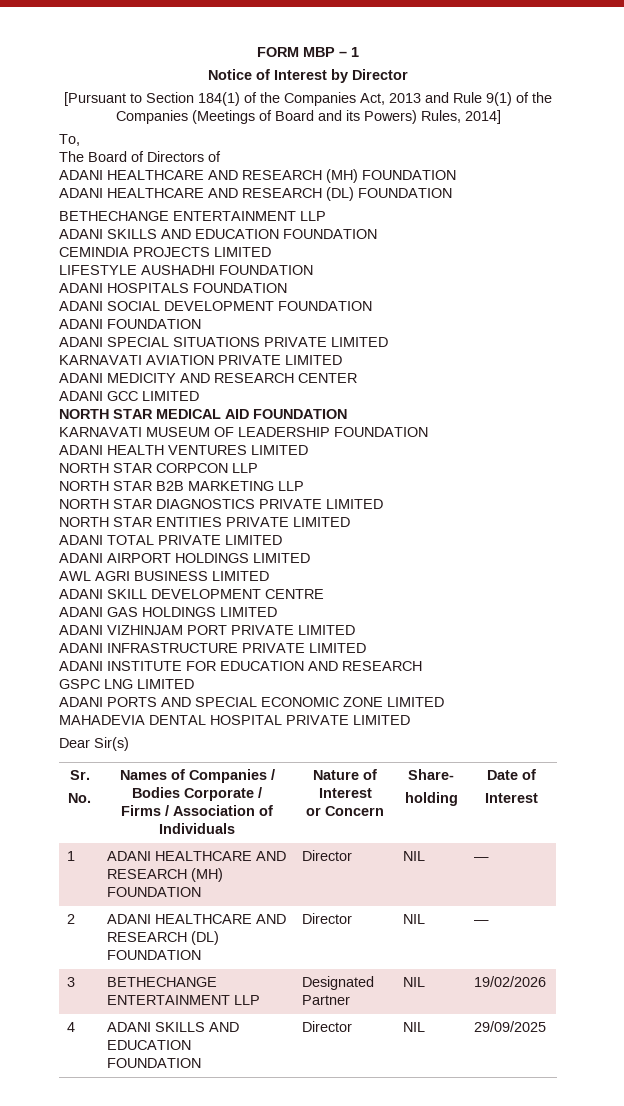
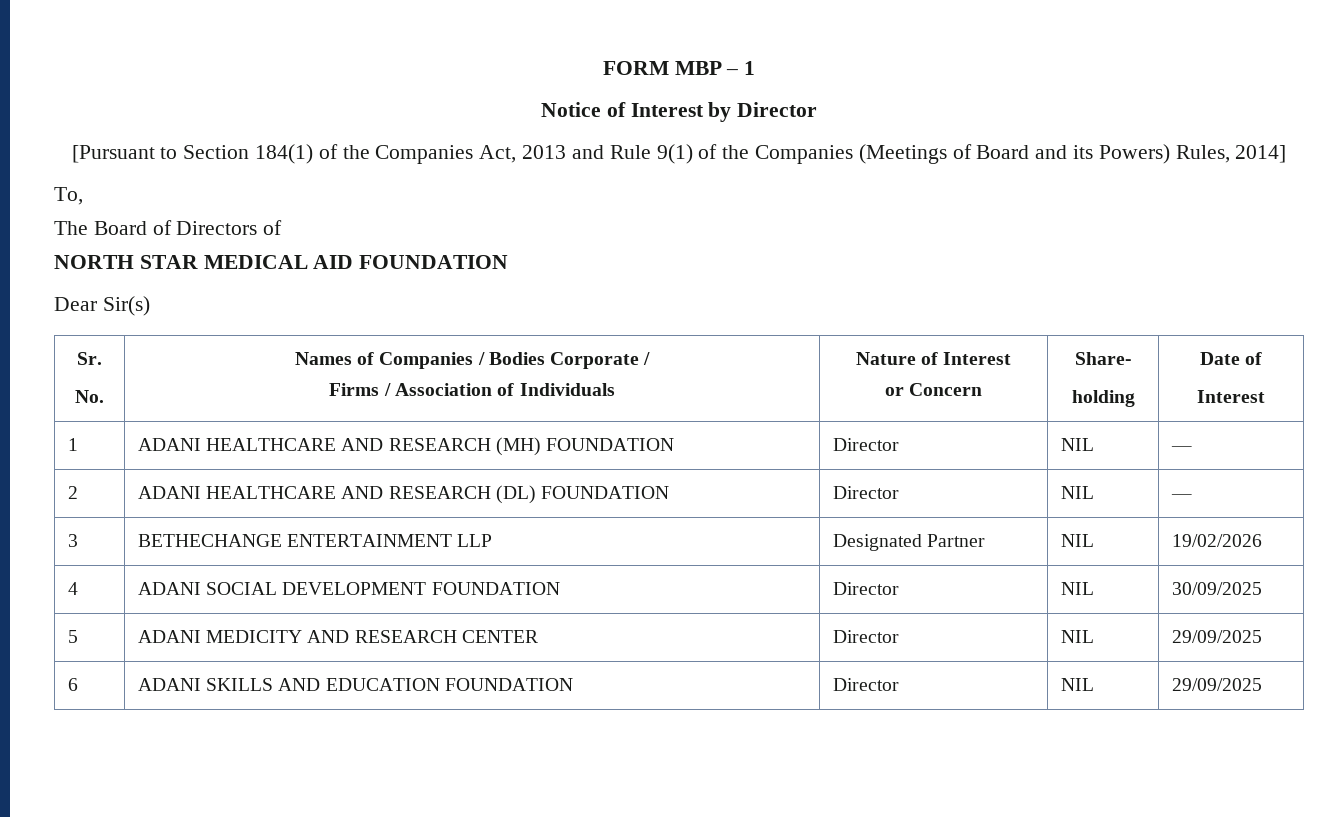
  The Board of Directors of
- ADANI HEALTHCARE AND RESEARCH (MH) FOUNDATION
- ADANI HEALTHCARE AND RESEARCH (DL) FOUNDATION
- BETHECHANGE ENTERTAINMENT LLP
- ADANI SKILLS AND EDUCATION FOUNDATION
- CEMINDIA PROJECTS LIMITED
- LIFESTYLE AUSHADHI FOUNDATION
- ADANI HOSPITALS FOUNDATION
- ADANI SOCIAL DEVELOPMENT FOUNDATION
- ADANI FOUNDATION
- ADANI SPECIAL SITUATIONS PRIVATE LIMITED
- KARNAVATI AVIATION PRIVATE LIMITED
- ADANI MEDICITY AND RESEARCH CENTER
- ADANI GCC LIMITED
- KARNAVATI MUSEUM OF LEADERSHIP FOUNDATION
- ADANI HEALTH VENTURES LIMITED
- NORTH STAR CORPCON LLP
- NORTH STAR B2B MARKETING LLP
- NORTH STAR DIAGNOSTICS PRIVATE LIMITED
- NORTH STAR ENTITIES PRIVATE LIMITED
- ADANI TOTAL PRIVATE LIMITED
- ADANI AIRPORT HOLDINGS LIMITED
- AWL AGRI BUSINESS LIMITED
- ADANI SKILL DEVELOPMENT CENTRE
- ADANI GAS HOLDINGS LIMITED
- ADANI VIZHINJAM PORT PRIVATE LIMITED
- ADANI INFRASTRUCTURE PRIVATE LIMITED
- ADANI INSTITUTE FOR EDUCATION AND RESEARCH
- GSPC LNG LIMITED
- ADANI PORTS AND SPECIAL ECONOMIC ZONE LIMITED
- MAHADEVIA DENTAL HOSPITAL PRIVATE LIMITED
- 4 | ADANI SKILLS AND EDUCATION FOUNDATION | Director | NIL | 29/09/2025
+ 4 | ADANI SOCIAL DEVELOPMENT FOUNDATION | Director | NIL | 30/09/2025
+ 5 | ADANI MEDICITY AND RESEARCH CENTER | Director | NIL | 29/09/2025
+ 6 | ADANI SKILLS AND EDUCATION FOUNDATION | Director | NIL | 29/09/2025

